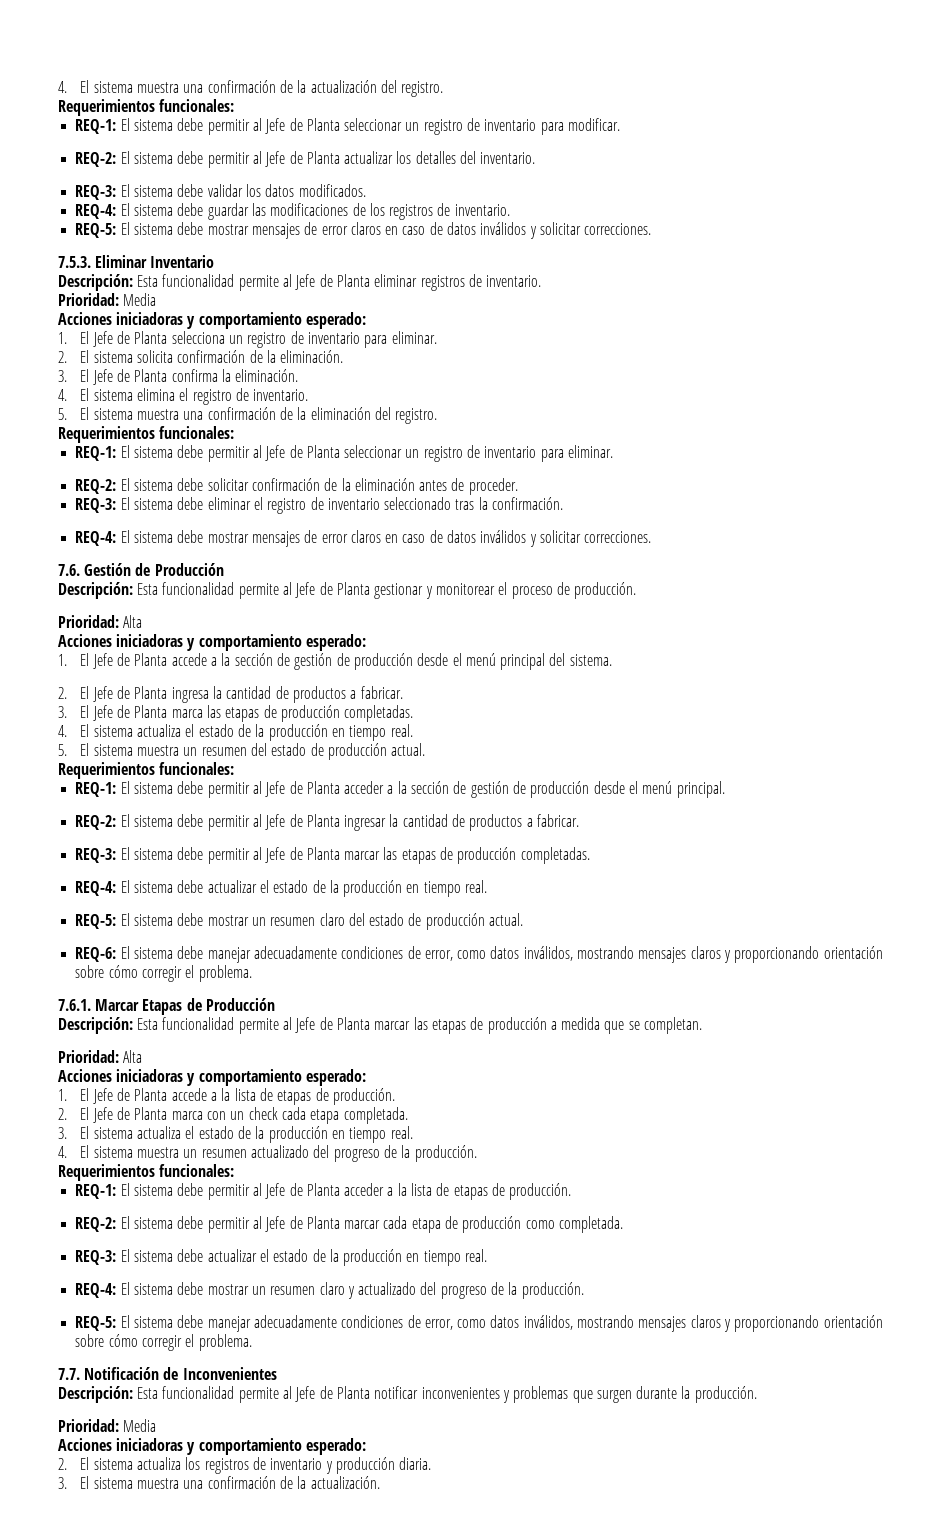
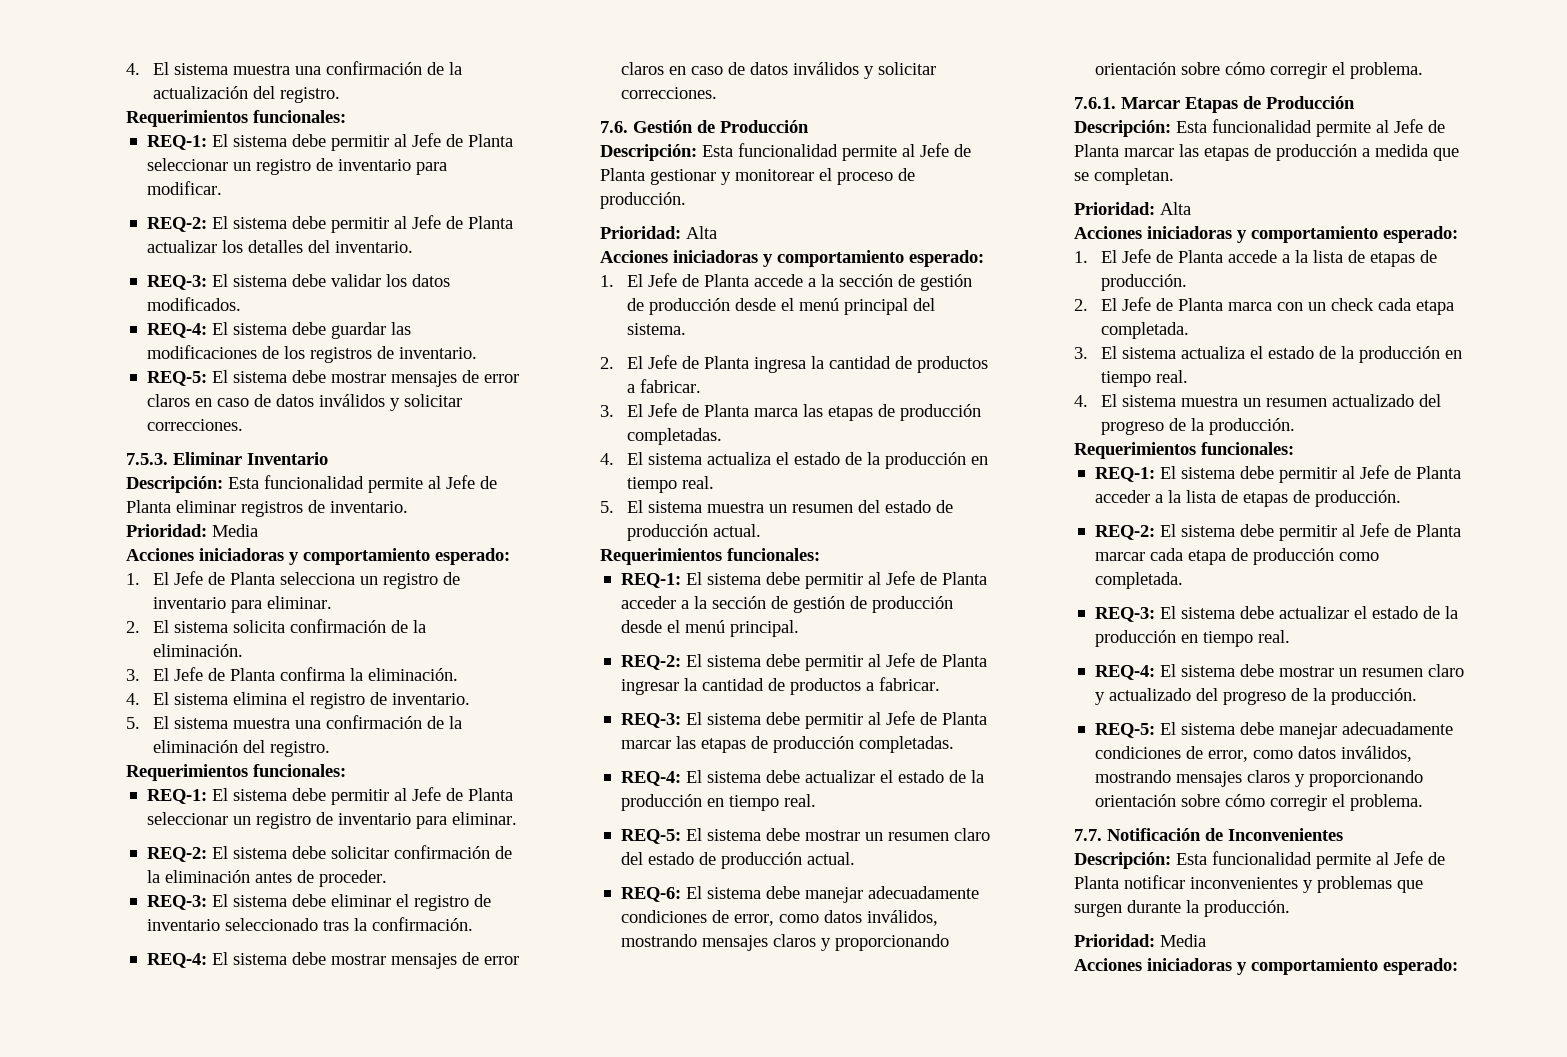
- 2. El sistema actualiza los registros de inventario y producción diaria.
- 3. El sistema muestra una confirmación de la actualización.

